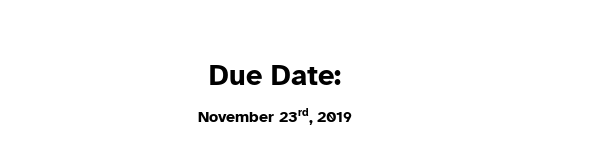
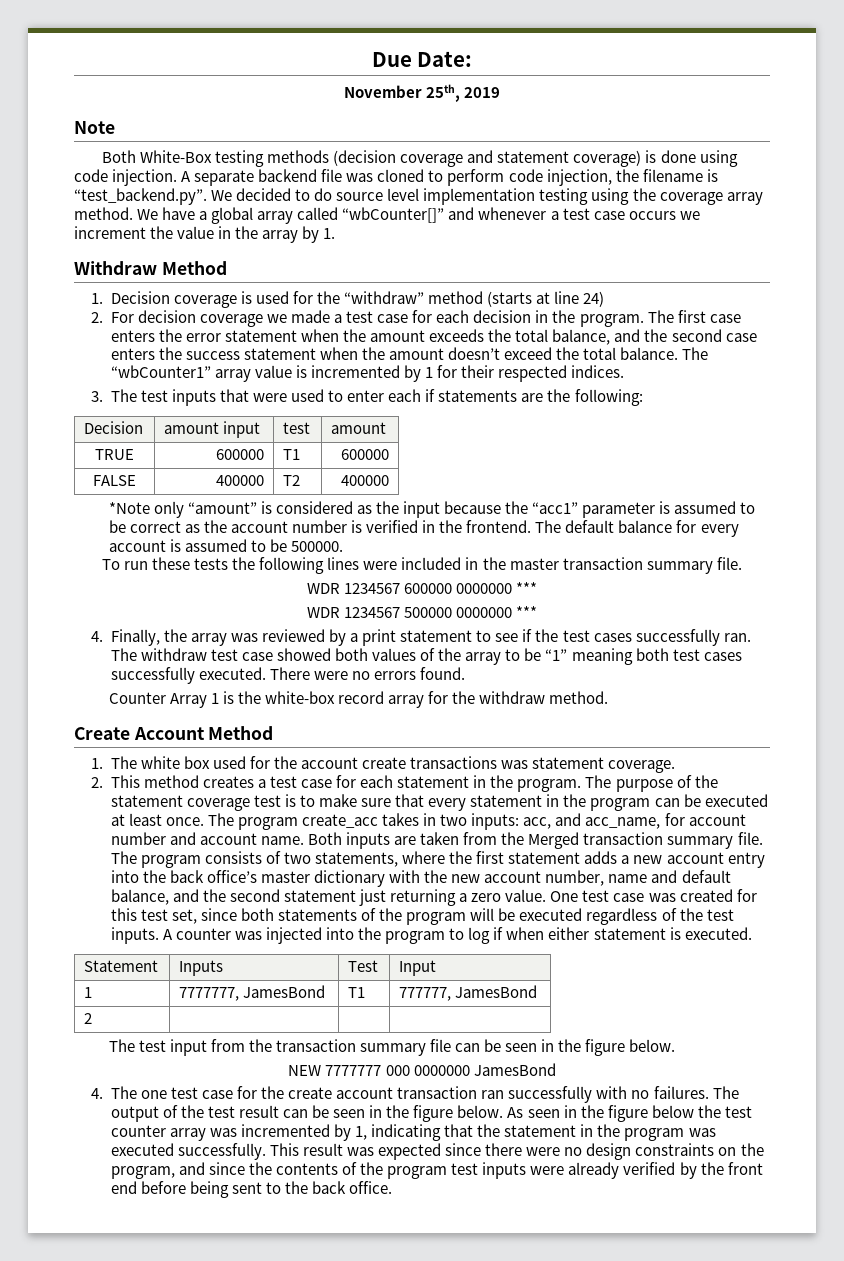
- November 23rd, 2019
+ November 25th, 2019
+ Note
+ Both White-Box testing methods (decision coverage and statement coverage) is done using code injection. A separate backend file was cloned to perform code injection, the filename is “test_backend.py”. We decided to do source level implementation testing using the coverage array method. We have a global array called “wbCounter[]” and whenever a test case occurs we increment the value in the array by 1.
+ Withdraw Method
+ 1. Decision coverage is used for the “withdraw” method (starts at line 24)
+ 2. For decision coverage we made a test case for each decision in the program. The first case enters the error statement when the amount exceeds the total balance, and the second case enters the success statement when the amount doesn’t exceed the total balance. The “wbCounter1” array value is incremented by 1 for their respected indices.
+ 3. The test inputs that were used to enter each if statements are the following:
+ Decision | amount input | test | amount
+ TRUE | 600000 | T1 | 600000
+ FALSE | 400000 | T2 | 400000
+ *Note only “amount” is considered as the input because the “acc1” parameter is assumed to be correct as the account number is verified in the frontend. The default balance for every account is assumed to be 500000.
+ To run these tests the following lines were included in the master transaction summary file.
+ WDR 1234567 600000 0000000 ***
+ WDR 1234567 500000 0000000 ***
+ 4. Finally, the array was reviewed by a print statement to see if the test cases successfully ran. The withdraw test case showed both values of the array to be “1” meaning both test cases successfully executed. There were no errors found.
+ Counter Array 1 is the white-box record array for the withdraw method.
+ Create Account Method
+ 1. The white box used for the account create transactions was statement coverage.
+ 2. This method creates a test case for each statement in the program. The purpose of the statement coverage test is to make sure that every statement in the program can be executed at least once. The program create_acc takes in two inputs: acc, and acc_name, for account number and account name. Both inputs are taken from the Merged transaction summary file. The program consists of two statements, where the first statement adds a new account entry into the back office’s master dictionary with the new account number, name and default balance, and the second statement just returning a zero value. One test case was created for this test set, since both statements of the program will be executed regardless of the test inputs. A counter was injected into the program to log if when either statement is executed.
+ Statement | Inputs | Test | Input
+ 1 | 7777777, JamesBond | T1 | 777777, JamesBond
+ 2 | | |
+ The test input from the transaction summary file can be seen in the figure below.
+ NEW 7777777 000 0000000 JamesBond
+ 4. The one test case for the create account transaction ran successfully with no failures. The output of the test result can be seen in the figure below. As seen in the figure below the test counter array was incremented by 1, indicating that the statement in the program was executed successfully. This result was expected since there were no design constraints on the program, and since the contents of the program test inputs were already verified by the front end before being sent to the back office.

